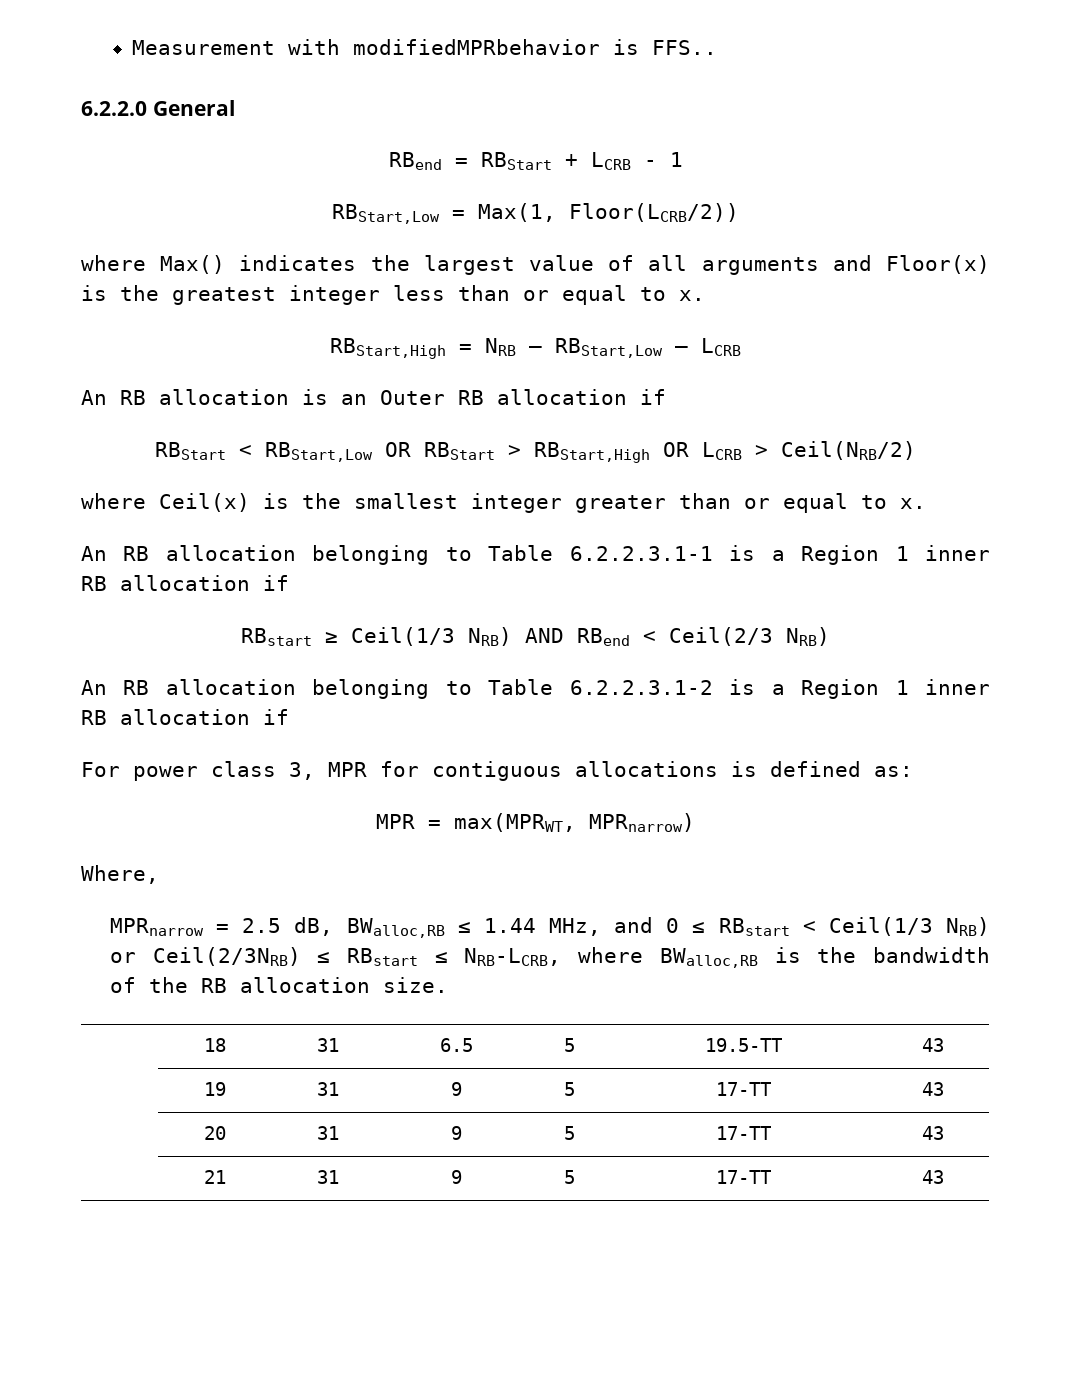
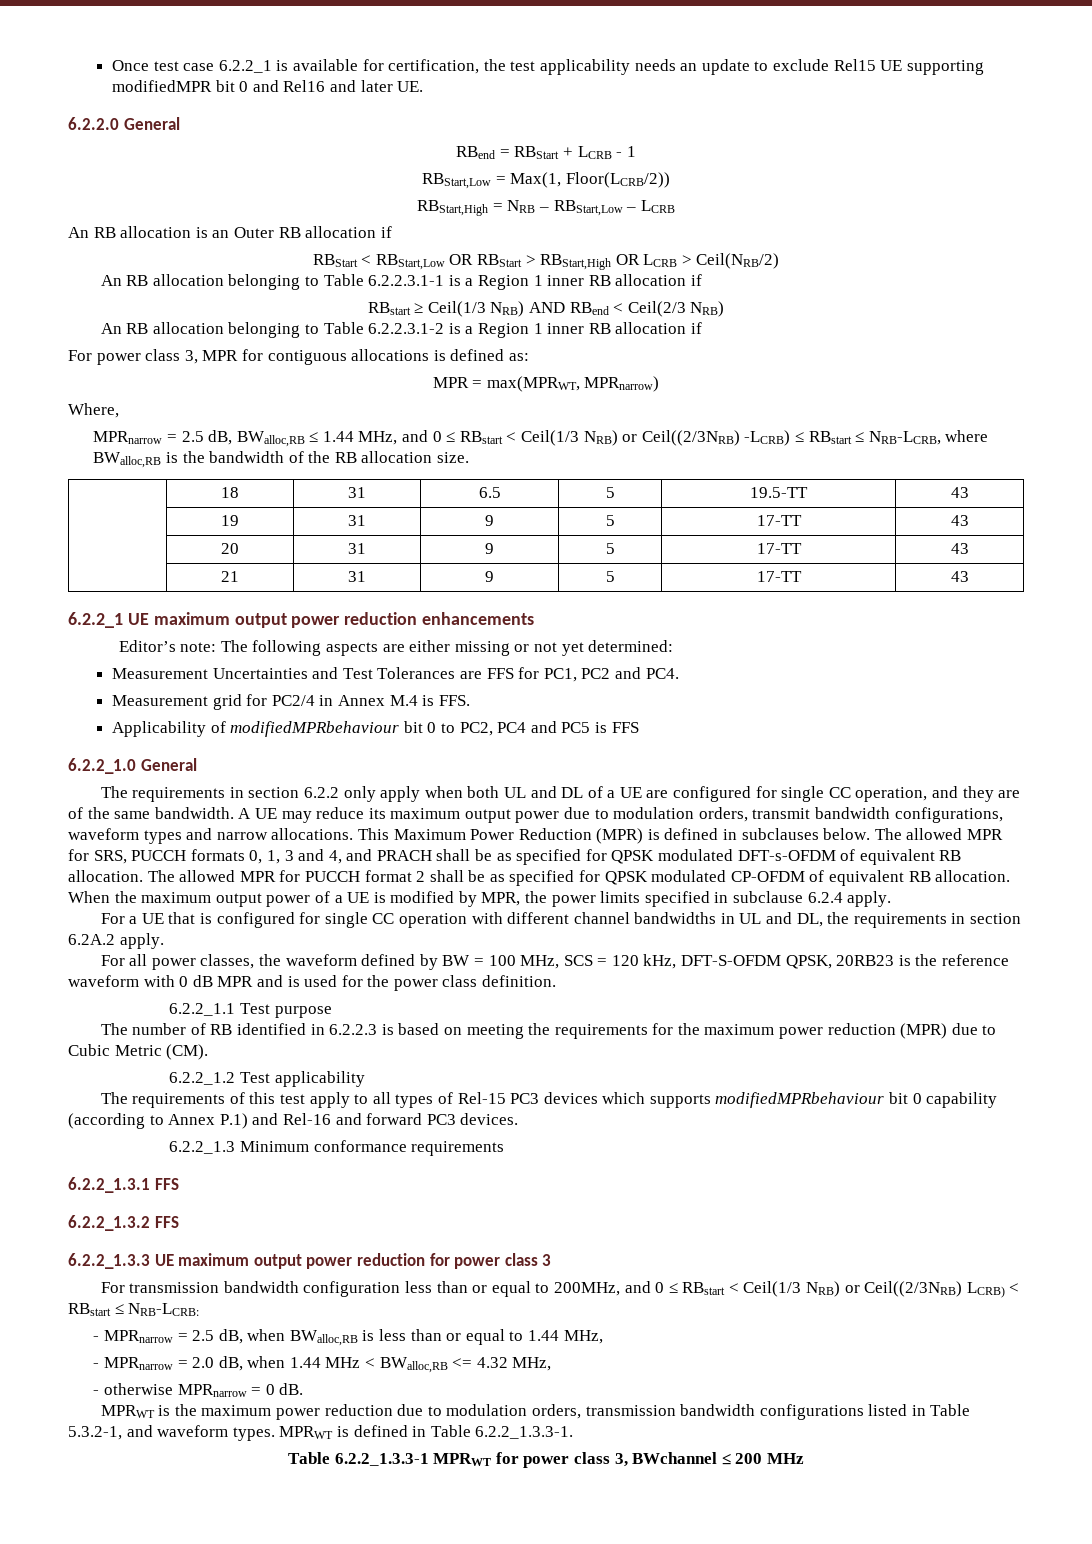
- Measurement with modifiedMPRbehavior is FFS..
+ Once test case 6.2.2_1 is available for certification, the test applicability needs an update to exclude Rel15 UE supporting modifiedMPR bit 0 and Rel16 and later UE.
- where Max() indicates the largest value of all arguments and Floor(x) is the greatest integer less than or equal to x.
- where Ceil(x) is the smallest integer greater than or equal to x.
- MPRnarrow = 2.5 dB, BWalloc,RB ≤ 1.44 MHz, and 0 ≤ RBstart < Ceil(1/3 NRB) or Ceil(2/3NRB) ≤ RBstart ≤ NRB-LCRB, where BWalloc,RB is the bandwidth of the RB allocation size.
+ MPRnarrow = 2.5 dB, BWalloc,RB ≤ 1.44 MHz, and 0 ≤ RBstart < Ceil(1/3 NRB) or Ceil((2/3NRB) -LCRB) ≤ RBstart ≤ NRB-LCRB, where BWalloc,RB is the bandwidth of the RB allocation size.
+ 6.2.2_1 UE maximum output power reduction enhancements
+ Editor’s note: The following aspects are either missing or not yet determined:
+ Measurement Uncertainties and Test Tolerances are FFS for PC1, PC2 and PC4.
+ Measurement grid for PC2/4 in Annex M.4 is FFS.
+ Applicability of modifiedMPRbehaviour bit 0 to PC2, PC4 and PC5 is FFS
+ 6.2.2_1.0 General
+ The requirements in section 6.2.2 only apply when both UL and DL of a UE are configured for single CC operation, and they are of the same bandwidth. A UE may reduce its maximum output power due to modulation orders, transmit bandwidth configurations, waveform types and narrow allocations. This Maximum Power Reduction (MPR) is defined in subclauses below. The allowed MPR for SRS, PUCCH formats 0, 1, 3 and 4, and PRACH shall be as specified for QPSK modulated DFT-s-OFDM of equivalent RB allocation. The allowed MPR for PUCCH format 2 shall be as specified for QPSK modulated CP-OFDM of equivalent RB allocation. When the maximum output power of a UE is modified by MPR, the power limits specified in subclause 6.2.4 apply.
+ For a UE that is configured for single CC operation with different channel bandwidths in UL and DL, the requirements in section 6.2A.2 apply.
+ For all power classes, the waveform defined by BW = 100 MHz, SCS = 120 kHz, DFT-S-OFDM QPSK, 20RB23 is the reference waveform with 0 dB MPR and is used for the power class definition.
+ 6.2.2_1.1 Test purpose
+ The number of RB identified in 6.2.2.3 is based on meeting the requirements for the maximum power reduction (MPR) due to Cubic Metric (CM).
+ 6.2.2_1.2 Test applicability
+ The requirements of this test apply to all types of Rel-15 PC3 devices which supports modifiedMPRbehaviour bit 0 capability (according to Annex P.1) and Rel-16 and forward PC3 devices.
+ 6.2.2_1.3 Minimum conformance requirements
+ 6.2.2_1.3.1 FFS
+ 6.2.2_1.3.2 FFS
+ 6.2.2_1.3.3 UE maximum output power reduction for power class 3
+ For transmission bandwidth configuration less than or equal to 200MHz, and 0 ≤ RBstart < Ceil(1/3 NRB) or Ceil((2/3NRB) LCRB) < RBstart ≤ NRB-LCRB:
+ - MPRnarrow = 2.5 dB, when BWalloc,RB is less than or equal to 1.44 MHz,
+ - MPRnarrow = 2.0 dB, when 1.44 MHz < BWalloc,RB <= 4.32 MHz,
+ - otherwise MPRnarrow = 0 dB.
+ MPRWT is the maximum power reduction due to modulation orders, transmission bandwidth configurations listed in Table 5.3.2-1, and waveform types. MPRWT is defined in Table 6.2.2_1.3.3-1.
+ Table 6.2.2_1.3.3-1 MPRWT for power class 3, BWchannel ≤ 200 MHz

